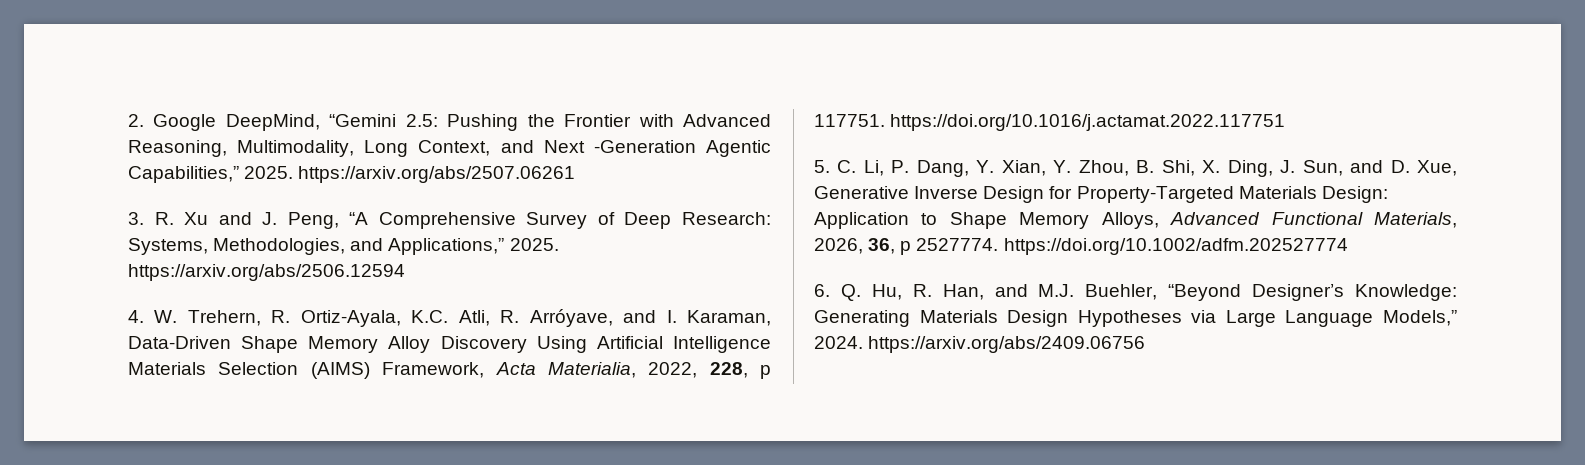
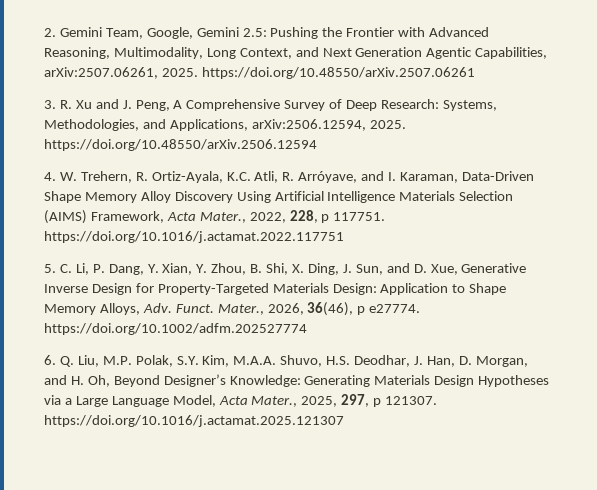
- 2. Google DeepMind, “Gemini 2.5: Pushing the Frontier with Advanced Reasoning, Multimodality, Long Context, and Next -Generation Agentic Capabilities,” 2025. https://arxiv.org/abs/2507.06261
+ 2. Gemini Team, Google, Gemini 2.5: Pushing the Frontier with Advanced Reasoning, Multimodality, Long Context, and Next Generation Agentic Capabilities, arXiv:2507.06261, 2025. https://doi.org/10.48550/arXiv.2507.06261
- 3. R. Xu and J. Peng, “A Comprehensive Survey of Deep Research: Systems, Methodologies, and Applications,” 2025. https://arxiv.org/abs/2506.12594
+ 3. R. Xu and J. Peng, A Comprehensive Survey of Deep Research: Systems, Methodologies, and Applications, arXiv:2506.12594, 2025. https://doi.org/10.48550/arXiv.2506.12594
- 4. W. Trehern, R. Ortiz-Ayala, K.C. Atli, R. Arróyave, and I. Karaman, Data-Driven Shape Memory Alloy Discovery Using Artificial Intelligence Materials Selection (AIMS) Framework, Acta Materialia, 2022, 228, p 117751. https://doi.org/10.1016/j.actamat.2022.117751
+ 4. W. Trehern, R. Ortiz-Ayala, K.C. Atli, R. Arróyave, and I. Karaman, Data-Driven Shape Memory Alloy Discovery Using Artificial Intelligence Materials Selection (AIMS) Framework, Acta Mater., 2022, 228, p 117751. https://doi.org/10.1016/j.actamat.2022.117751
- 5. C. Li, P. Dang, Y. Xian, Y. Zhou, B. Shi, X. Ding, J. Sun, and D. Xue, Generative Inverse Design for Property-Targeted Materials Design: Application to Shape Memory Alloys, Advanced Functional Materials, 2026, 36, p 2527774. https://doi.org/10.1002/adfm.202527774
- 6. Q. Hu, R. Han, and M.J. Buehler, “Beyond Designer’s Knowledge: Generating Materials Design Hypotheses via Large Language Models,” 2024. https://arxiv.org/abs/2409.06756
+ 5. C. Li, P. Dang, Y. Xian, Y. Zhou, B. Shi, X. Ding, J. Sun, and D. Xue, Generative Inverse Design for Property-Targeted Materials Design: Application to Shape Memory Alloys, Adv. Funct. Mater., 2026, 36(46), p e27774. https://doi.org/10.1002/adfm.202527774
+ 6. Q. Liu, M.P. Polak, S.Y. Kim, M.A.A. Shuvo, H.S. Deodhar, J. Han, D. Morgan, and H. Oh, Beyond Designer’s Knowledge: Generating Materials Design Hypotheses via a Large Language Model, Acta Mater., 2025, 297, p 121307. https://doi.org/10.1016/j.actamat.2025.121307

